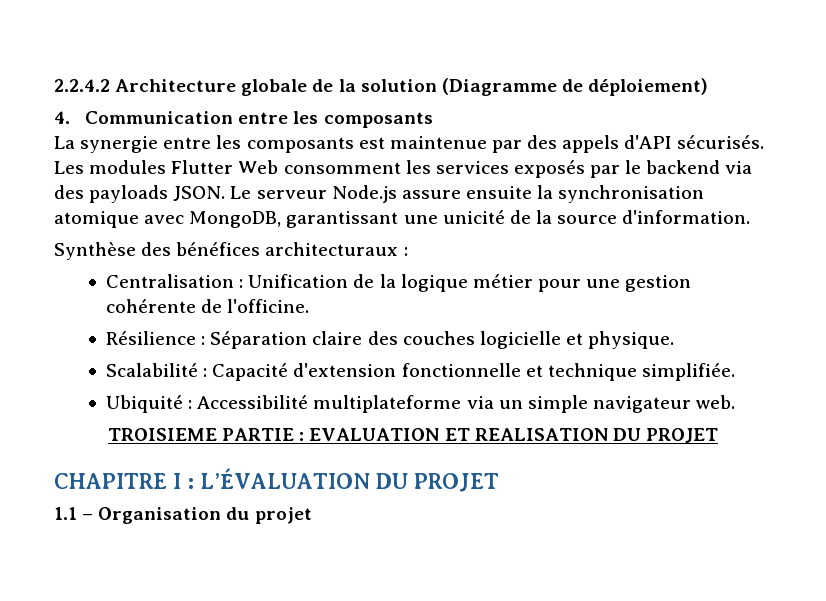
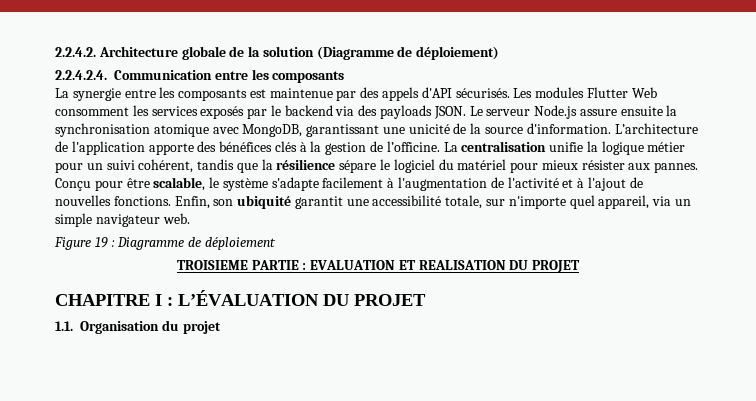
- 2.2.4.2 Architecture globale de la solution (Diagramme de déploiement)
+ 2.2.4.2. Architecture globale de la solution (Diagramme de déploiement)
- 4. Communication entre les composants
+ 2.2.4.2.4. Communication entre les composants
- Le serveur Node.js assure ensuite la synchronisation atomique avec MongoDB, garantissant une unicité de la source d'information.
- Synthèse des bénéfices architecturaux :
- Centralisation : Unification de la logique métier pour une gestion cohérente de l'officine.
- Résilience : Séparation claire des couches logicielle et physique.
- Scalabilité : Capacité d'extension fonctionnelle et technique simplifiée.
- Ubiquité : Accessibilité multiplateforme via un simple navigateur web.
+ Le serveur Node.js assure ensuite la synchronisation atomique avec MongoDB, garantissant une unicité de la source d'information. L’architecture de l'application apporte des bénéfices clés à la gestion de l’officine. La centralisation unifie la logique métier pour un suivi cohérent, tandis que la résilience sépare le logiciel du matériel pour mieux résister aux pannes. Conçu pour être scalable, le système s'adapte facilement à l'augmentation de l'activité et à l'ajout de nouvelles fonctions. Enfin, son ubiquité garantit une accessibilité totale, sur n'importe quel appareil, via un simple navigateur web.
+ Figure 19 : Diagramme de déploiement
- 1.1 – Organisation du projet
+ 1.1. Organisation du projet

